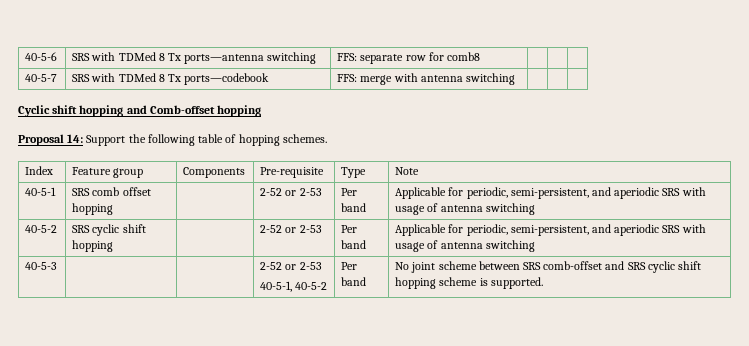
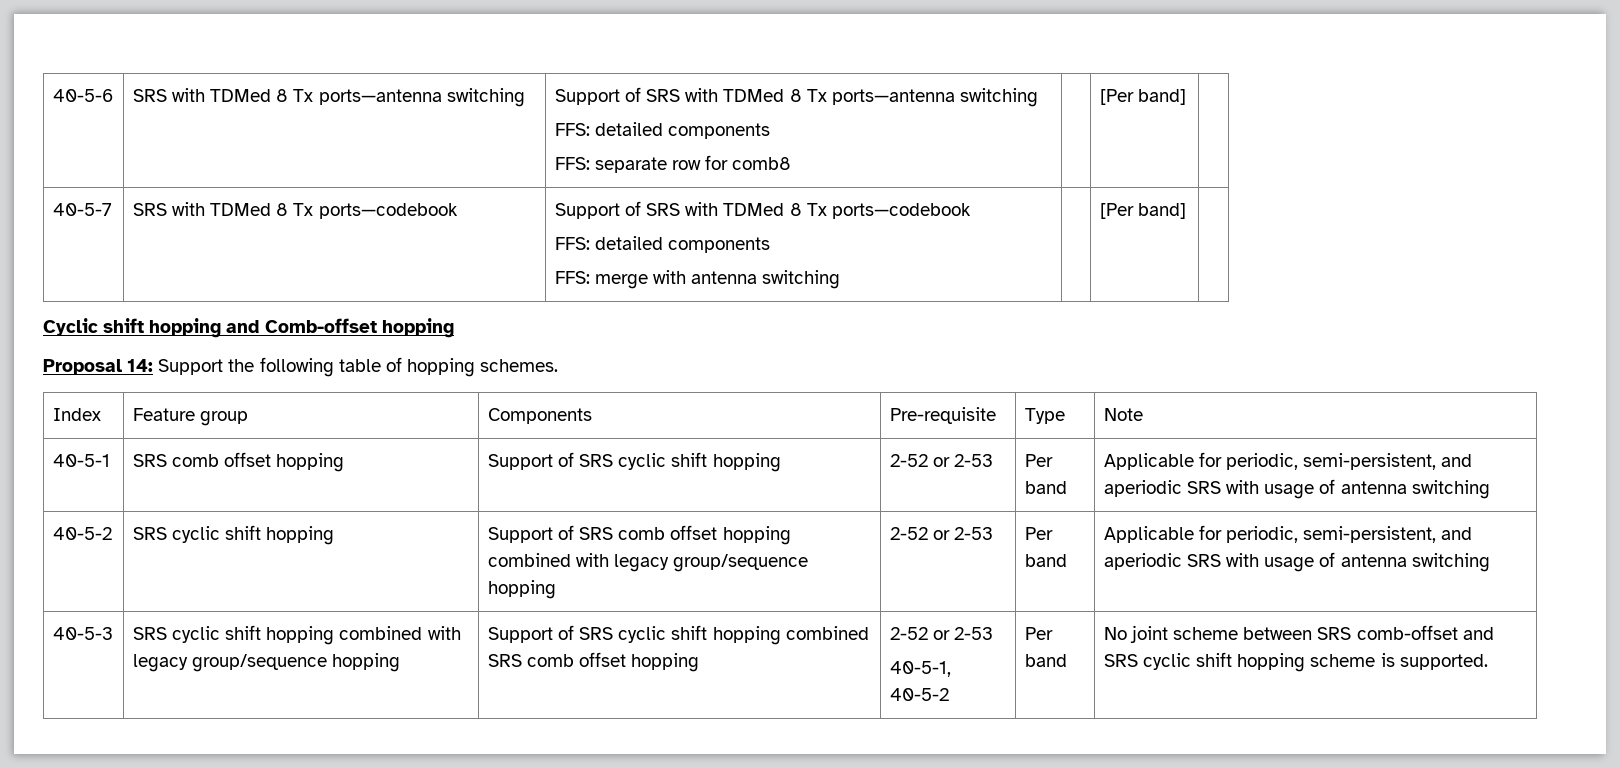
- 40-5-6 | SRS with TDMed 8 Tx ports—antenna switching | FFS: separate row for comb8 | | |
+ 40-5-6 | SRS with TDMed 8 Tx ports—antenna switching | Support of SRS with TDMed 8 Tx ports—antenna switching
+ FFS: detailed components
+ FFS: separate row for comb8 | | [Per band] |
- 40-5-7 | SRS with TDMed 8 Tx ports—codebook | FFS: merge with antenna switching | | |
+ 40-5-7 | SRS with TDMed 8 Tx ports—codebook | Support of SRS with TDMed 8 Tx ports—codebook
+ FFS: detailed components
+ FFS: merge with antenna switching | | [Per band] |
- 40-5-1 | SRS comb offset hopping | | 2-52 or 2-53 | Per band | Applicable for periodic, semi-persistent, and aperiodic SRS with usage of antenna switching
+ 40-5-1 | SRS comb offset hopping | Support of SRS cyclic shift hopping | 2-52 or 2-53 | Per band | Applicable for periodic, semi-persistent, and aperiodic SRS with usage of antenna switching
- 40-5-2 | SRS cyclic shift hopping | | 2-52 or 2-53 | Per band | Applicable for periodic, semi-persistent, and aperiodic SRS with usage of antenna switching
+ 40-5-2 | SRS cyclic shift hopping | Support of SRS comb offset hopping combined with legacy group/sequence hopping | 2-52 or 2-53 | Per band | Applicable for periodic, semi-persistent, and aperiodic SRS with usage of antenna switching
+ SRS cyclic shift hopping combined with legacy group/sequence hopping | Support of SRS cyclic shift hopping combined SRS comb offset hopping

